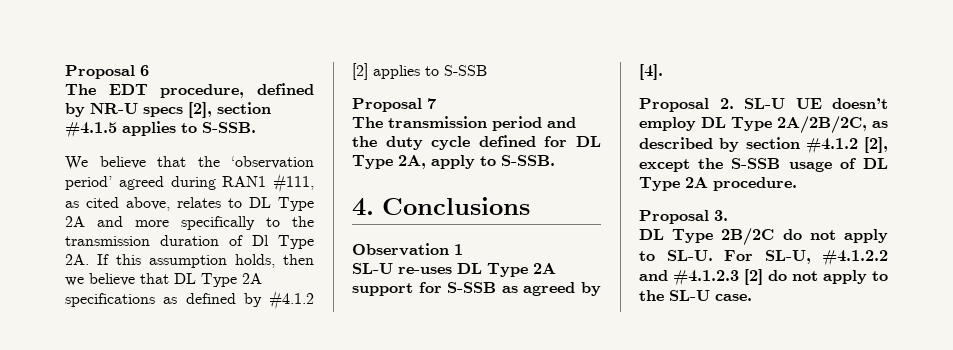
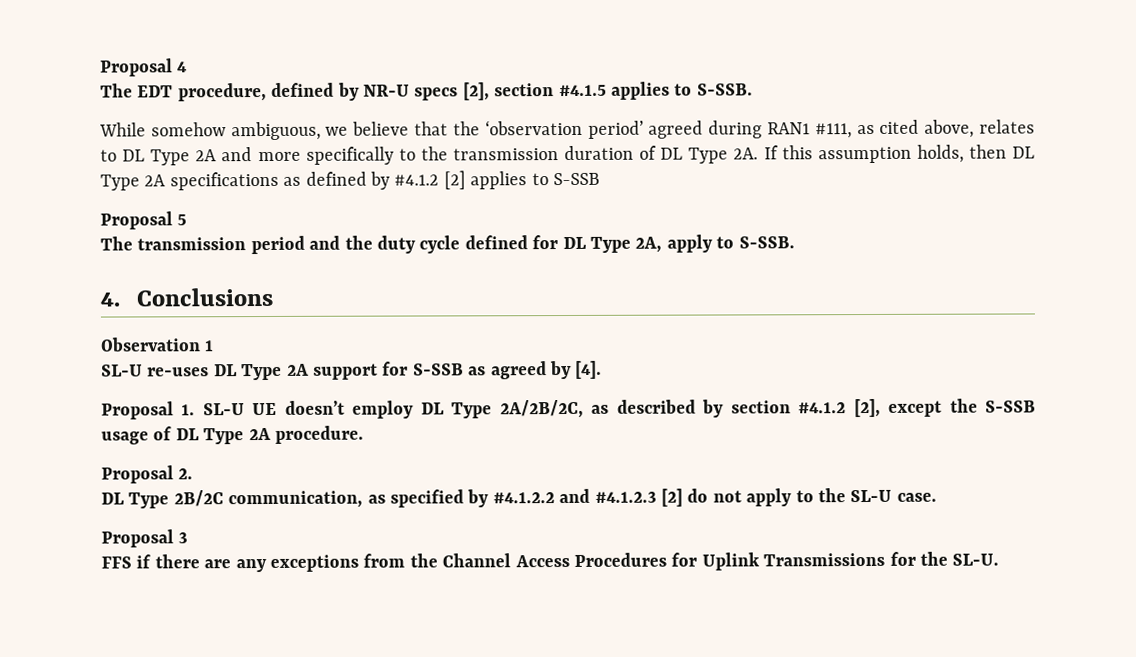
- Proposal 6
+ Proposal 4
- We believe that the ‘observation period’ agreed during RAN1 #111, as cited above, relates to DL Type 2A and more specifically to the transmission duration of Dl Type 2A.
+ While somehow ambiguous, we believe that the ‘observation period’ agreed during RAN1 #111, as cited above, relates to DL Type 2A and more specifically to the transmission duration of DL Type 2A.
- If this assumption holds, then we believe that DL Type 2A specifications as defined by #4.1.2 [2] applies to S-SSB
+ If this assumption holds, then DL Type 2A specifications as defined by #4.1.2 [2] applies to S-SSB
- Proposal 7
+ Proposal 5
- Proposal 2. SL-U UE doesn’t employ DL Type 2A/2B/2C, as described by section #4.1.2 [2], except the S-SSB usage of DL Type 2A procedure.
+ Proposal 1. SL-U UE doesn’t employ DL Type 2A/2B/2C, as described by section #4.1.2 [2], except the S-SSB usage of DL Type 2A procedure.
- Proposal 3.
+ Proposal 2.
- DL Type 2B/2C do not apply to SL-U. For SL-U, #4.1.2.2 and #4.1.2.3 [2] do not apply to the SL-U case.
+ DL Type 2B/2C communication, as specified by #4.1.2.2 and #4.1.2.3 [2] do not apply to the SL-U case.
+ Proposal 3
+ FFS if there are any exceptions from the Channel Access Procedures for Uplink Transmissions for the SL-U.

